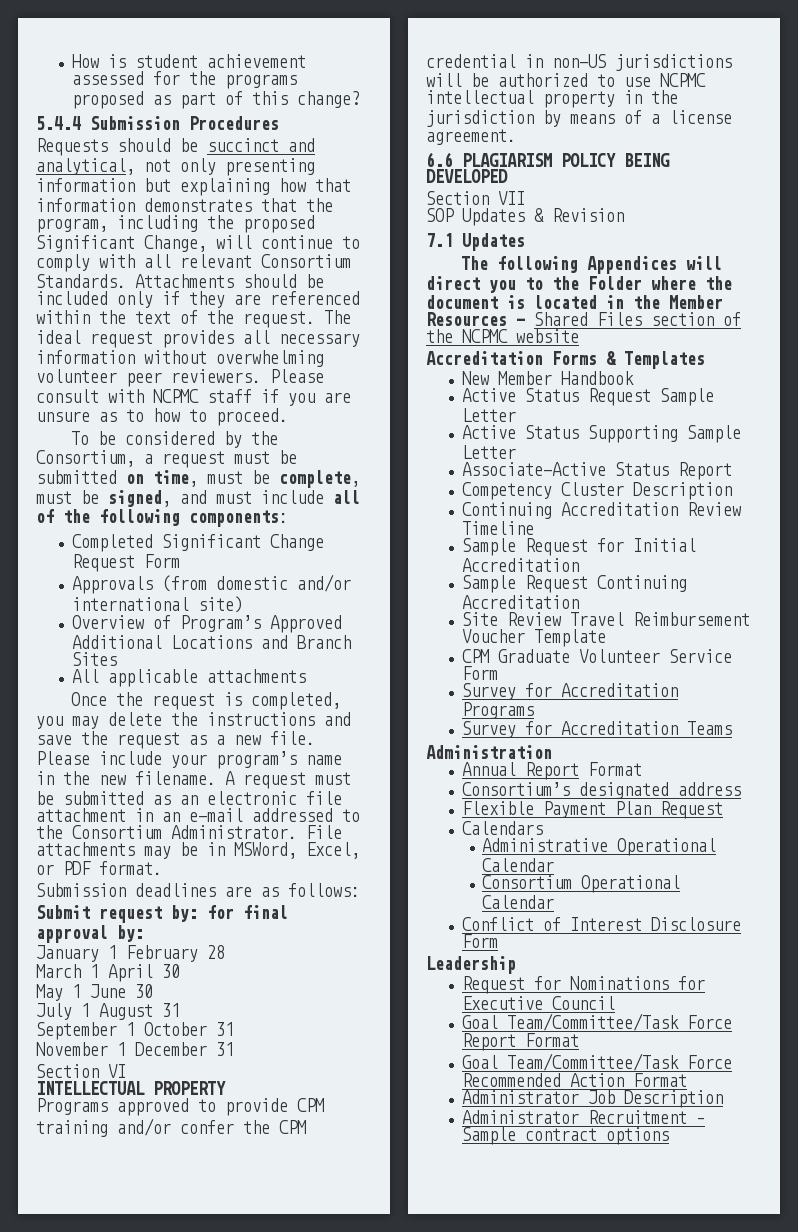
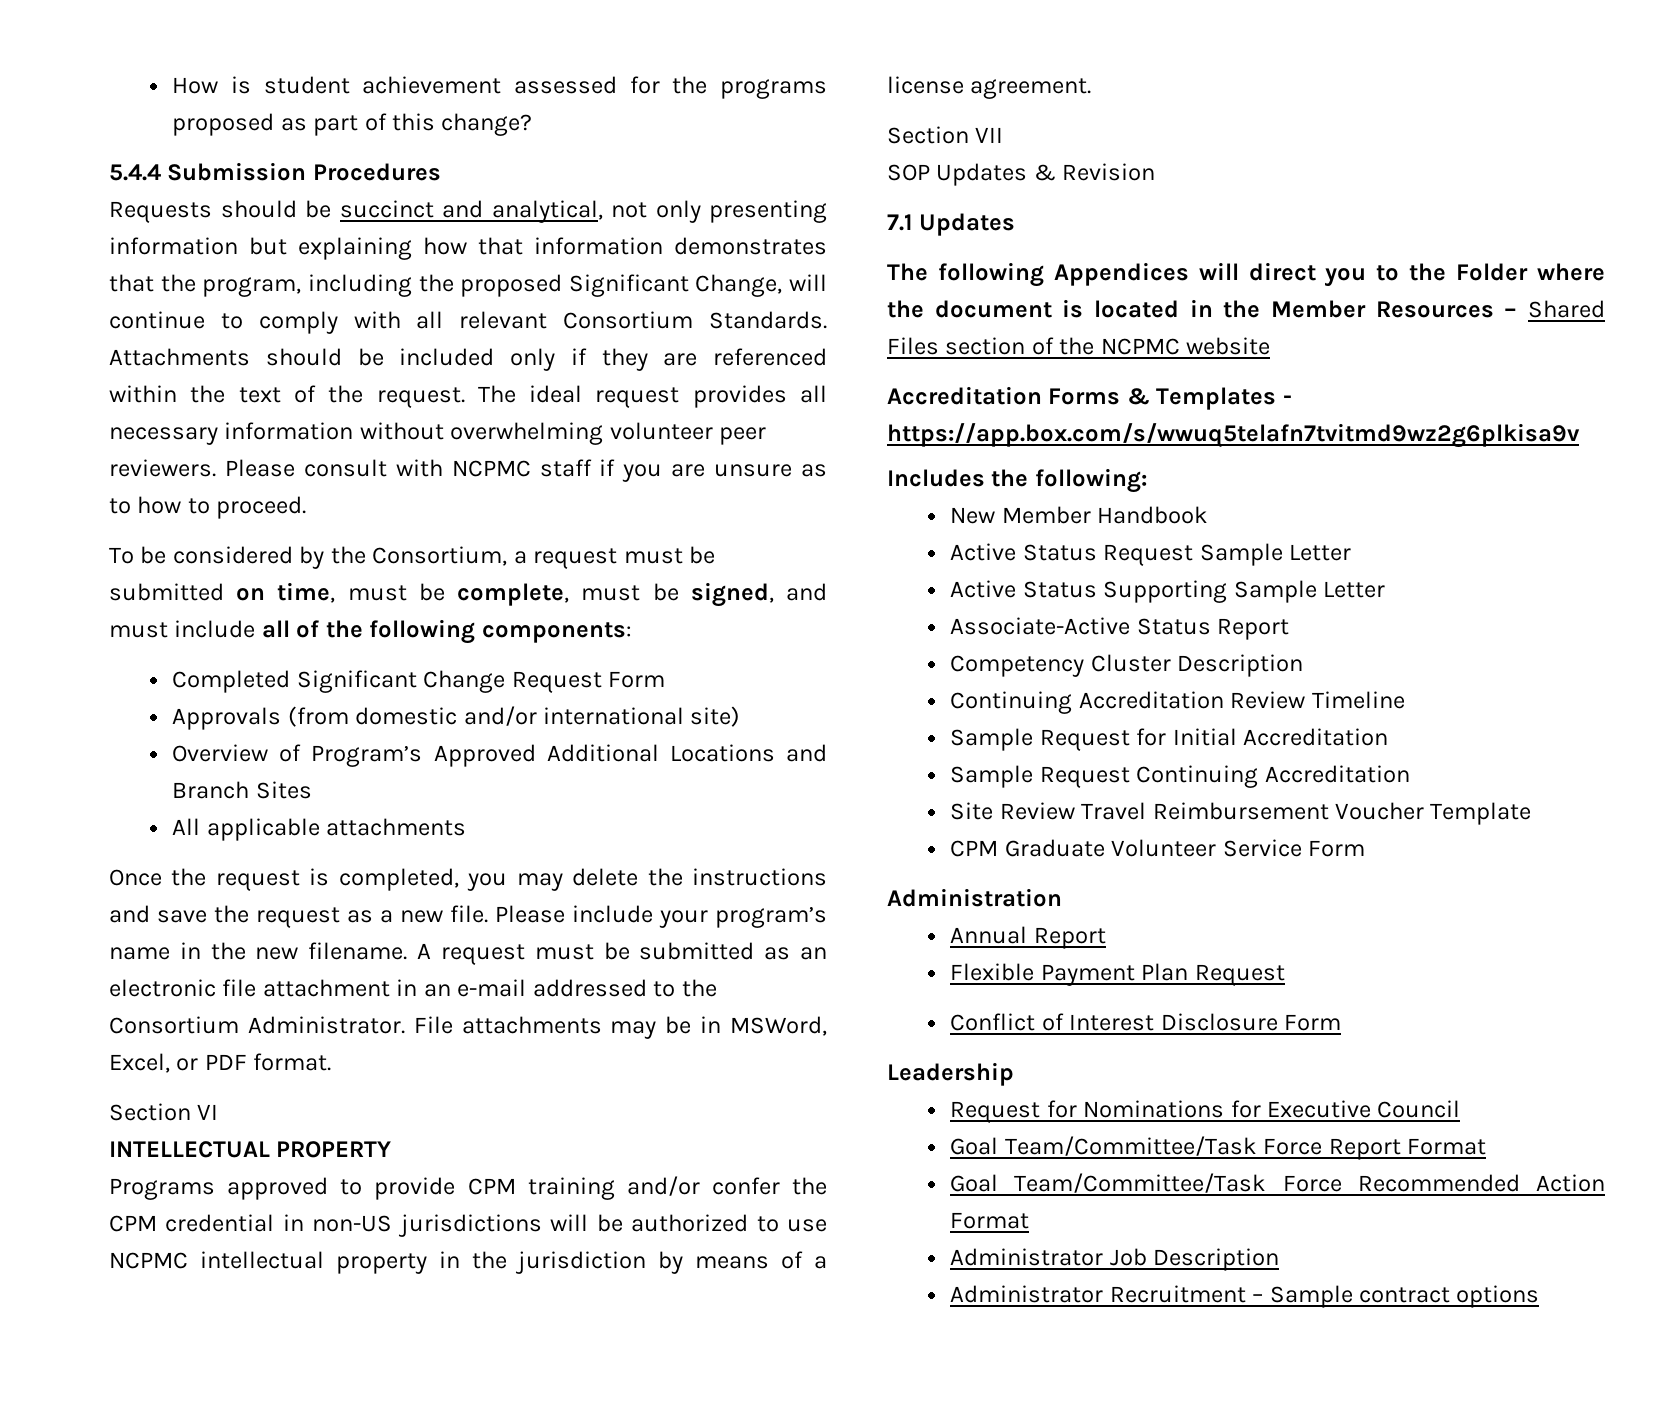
- Submission deadlines are as follows:
- Submit request by: for final approval by:
- January 1 February 28
- March 1 April 30
- May 1 June 30
- July 1 August 31
- September 1 October 31
- November 1 December 31
- 6.6 PLAGIARISM POLICY BEING DEVELOPED
- Accreditation Forms & Templates
+ Accreditation Forms & Templates - https://app.box.com/s/wwuq5telafn7tvitmd9wz2g6plkisa9v
+ Includes the following:
- Survey for Accreditation Programs
- Survey for Accreditation Teams
- Annual Report Format
- Consortium’s designated address
+ Annual Report
- Calendars
- Administrative Operational Calendar
- Consortium Operational Calendar

